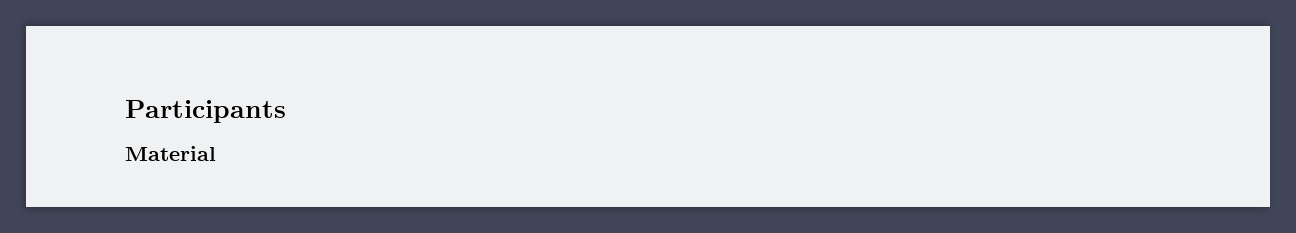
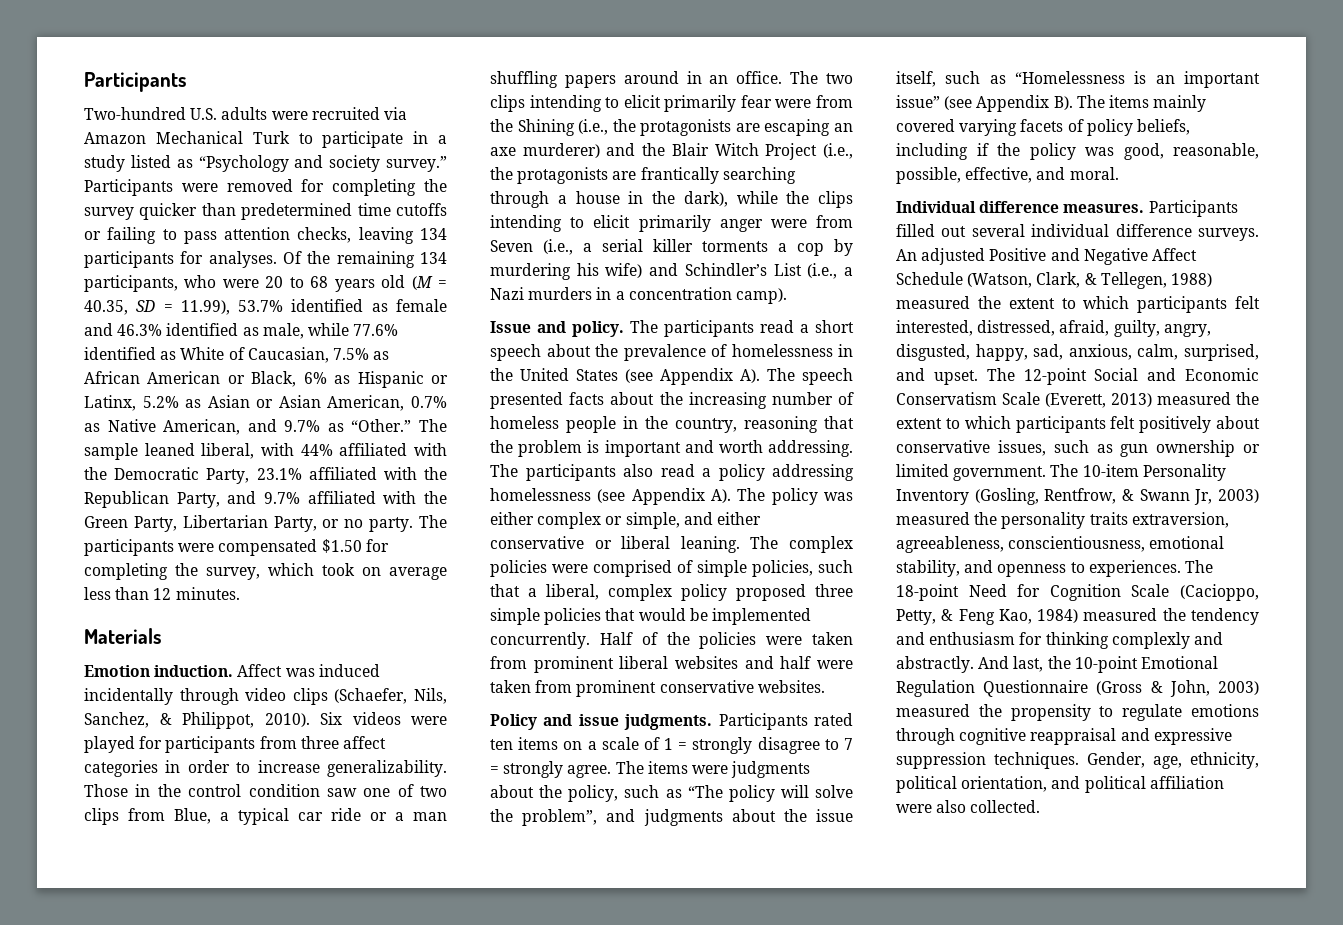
- Material
+ Two-hundred U.S. adults were recruited via Amazon Mechanical Turk to participate in a study listed as “Psychology and society survey.” Participants were removed for completing the survey quicker than predetermined time cutoffs or failing to pass attention checks, leaving 134 participants for analyses. Of the remaining 134 participants, who were 20 to 68 years old (M = 40.35, SD = 11.99), 53.7% identified as female and 46.3% identified as male, while 77.6% identified as White of Caucasian, 7.5% as African American or Black, 6% as Hispanic or Latinx, 5.2% as Asian or Asian American, 0.7% as Native American, and 9.7% as “Other.” The sample leaned liberal, with 44% affiliated with the Democratic Party, 23.1% affiliated with the Republican Party, and 9.7% affiliated with the Green Party, Libertarian Party, or no party. The participants were compensated $1.50 for completing the survey, which took on average less than 12 minutes.
+ Materials
+ Emotion induction. Affect was induced incidentally through video clips (Schaefer, Nils, Sanchez, & Philippot, 2010). Six videos were played for participants from three affect categories in order to increase generalizability. Those in the control condition saw one of two clips from Blue, a typical car ride or a man shuffling papers around in an office. The two clips intending to elicit primarily fear were from the Shining (i.e., the protagonists are escaping an axe murderer) and the Blair Witch Project (i.e., the protagonists are frantically searching through a house in the dark), while the clips intending to elicit primarily anger were from Seven (i.e., a serial killer torments a cop by murdering his wife) and Schindler’s List (i.e., a Nazi murders in a concentration camp).
+ Issue and policy. The participants read a short speech about the prevalence of homelessness in the United States (see Appendix A). The speech presented facts about the increasing number of homeless people in the country, reasoning that the problem is important and worth addressing. The participants also read a policy addressing homelessness (see Appendix A). The policy was either complex or simple, and either conservative or liberal leaning. The complex policies were comprised of simple policies, such that a liberal, complex policy proposed three simple policies that would be implemented concurrently. Half of the policies were taken from prominent liberal websites and half were taken from prominent conservative websites.
+ Policy and issue judgments. Participants rated ten items on a scale of 1 = strongly disagree to 7 = strongly agree. The items were judgments about the policy, such as “The policy will solve the problem”, and judgments about the issue itself, such as “Homelessness is an important issue” (see Appendix B). The items mainly covered varying facets of policy beliefs, including if the policy was good, reasonable, possible, effective, and moral.
+ Individual difference measures. Participants filled out several individual difference surveys. An adjusted Positive and Negative Affect Schedule (Watson, Clark, & Tellegen, 1988) measured the extent to which participants felt interested, distressed, afraid, guilty, angry, disgusted, happy, sad, anxious, calm, surprised, and upset. The 12-point Social and Economic Conservatism Scale (Everett, 2013) measured the extent to which participants felt positively about conservative issues, such as gun ownership or limited government. The 10-item Personality Inventory (Gosling, Rentfrow, & Swann Jr, 2003) measured the personality traits extraversion, agreeableness, conscientiousness, emotional stability, and openness to experiences. The 18-point Need for Cognition Scale (Cacioppo, Petty, & Feng Kao, 1984) measured the tendency and enthusiasm for thinking complexly and abstractly. And last, the 10-point Emotional Regulation Questionnaire (Gross & John, 2003) measured the propensity to regulate emotions through cognitive reappraisal and expressive suppression techniques. Gender, age, ethnicity, political orientation, and political affiliation were also collected.

